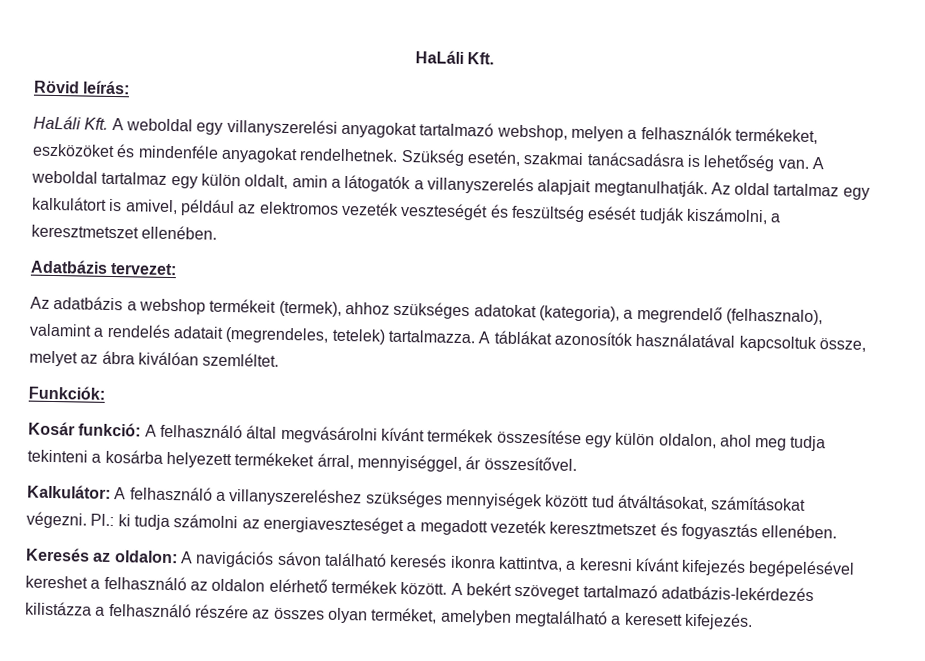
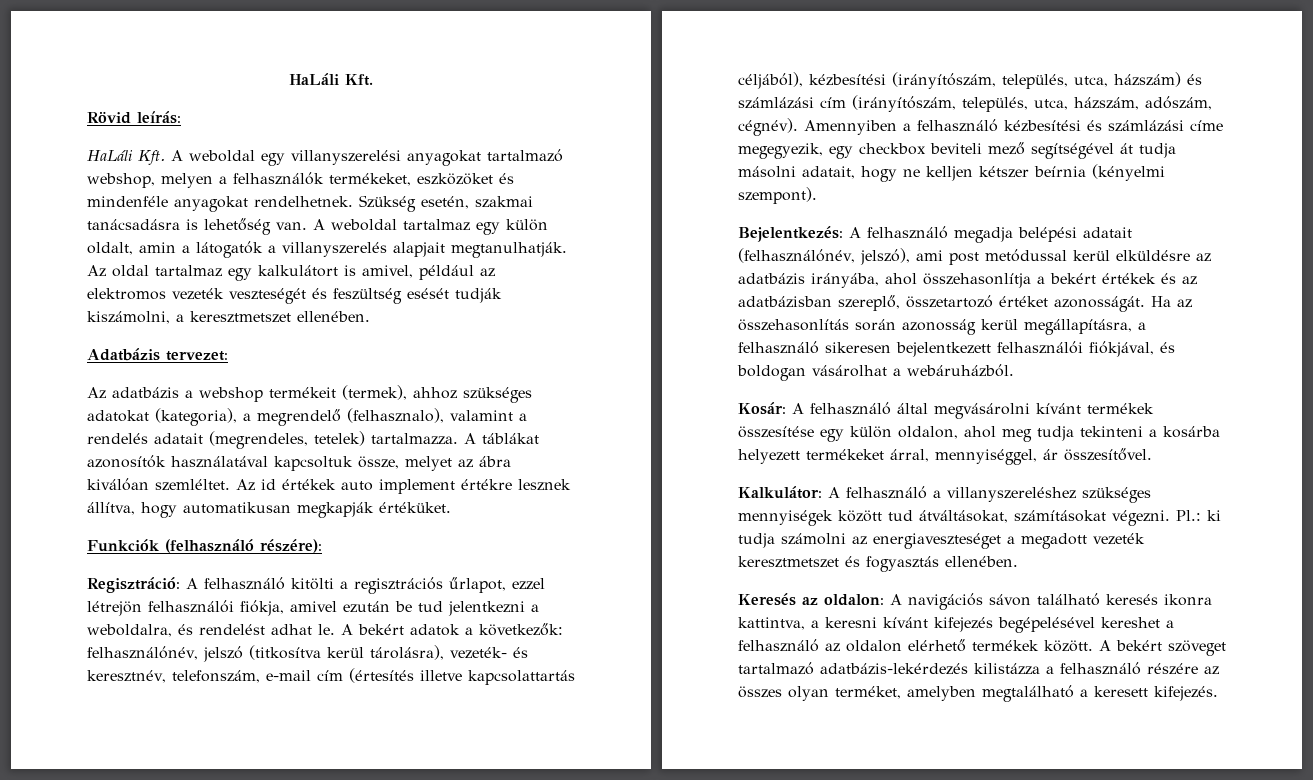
- A táblákat azonosítók használatával kapcsoltuk össze, melyet az ábra kiválóan szemléltet.
- Funkciók:
- Kosár funkció: A felhasználó által megvásárolni kívánt termékek összesítése egy külön oldalon, ahol meg tudja tekinteni a kosárba helyezett termékeket árral, mennyiséggel, ár összesítővel.
+ A táblákat azonosítók használatával kapcsoltuk össze, melyet az ábra kiválóan szemléltet. Az id értékek auto implement értékre lesznek állítva, hogy automatikusan megkapják értéküket.
+ Funkciók (felhasználó részére):
+ Regisztráció: A felhasználó kitölti a regisztrációs űrlapot, ezzel létrejön felhasználói fiókja, amivel ezután be tud jelentkezni a weboldalra, és rendelést adhat le. A bekért adatok a következők: felhasználónév, jelszó (titkosítva kerül tárolásra), vezeték- és keresztnév, telefonszám, e-mail cím (értesítés illetve kapcsolattartás céljából), kézbesítési (irányítószám, település, utca, házszám) és számlázási cím (irányítószám, település, utca, házszám, adószám, cégnév). Amennyiben a felhasználó kézbesítési és számlázási címe megegyezik, egy checkbox beviteli mező segítségével át tudja másolni adatait, hogy ne kelljen kétszer beírnia (kényelmi szempont).
+ Bejelentkezés: A felhasználó megadja belépési adatait (felhasználónév, jelszó), ami post metódussal kerül elküldésre az adatbázis irányába, ahol összehasonlítja a bekért értékek és az adatbázisban szereplő, összetartozó értéket azonosságát. Ha az összehasonlítás során azonosság kerül megállapításra, a felhasználó sikeresen bejelentkezett felhasználói fiókjával, és boldogan vásárolhat a webáruházból.
+ Kosár: A felhasználó által megvásárolni kívánt termékek összesítése egy külön oldalon, ahol meg tudja tekinteni a kosárba helyezett termékeket árral, mennyiséggel, ár összesítővel.

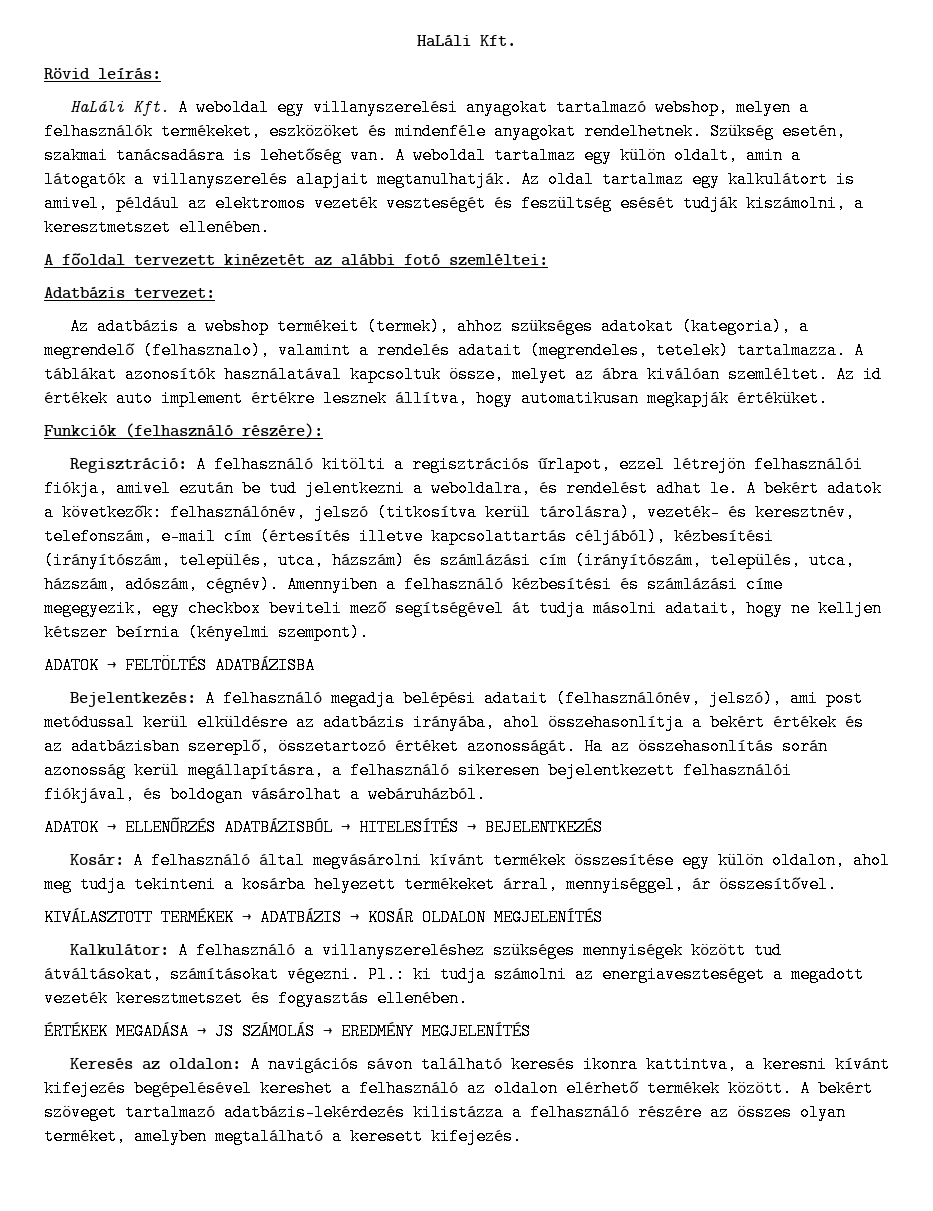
+ A főoldal tervezett kinézetét az alábbi fotó szemléltei:
+ ADATOK → FELTÖLTÉS ADATBÁZISBA
+ ADATOK → ELLENŐRZÉS ADATBÁZISBÓL → HITELESÍTÉS → BEJELENTKEZÉS
+ KIVÁLASZTOTT TERMÉKEK → ADATBÁZIS → KOSÁR OLDALON MEGJELENÍTÉS
+ ÉRTÉKEK MEGADÁSA → JS SZÁMOLÁS → EREDMÉNY MEGJELENÍTÉS

